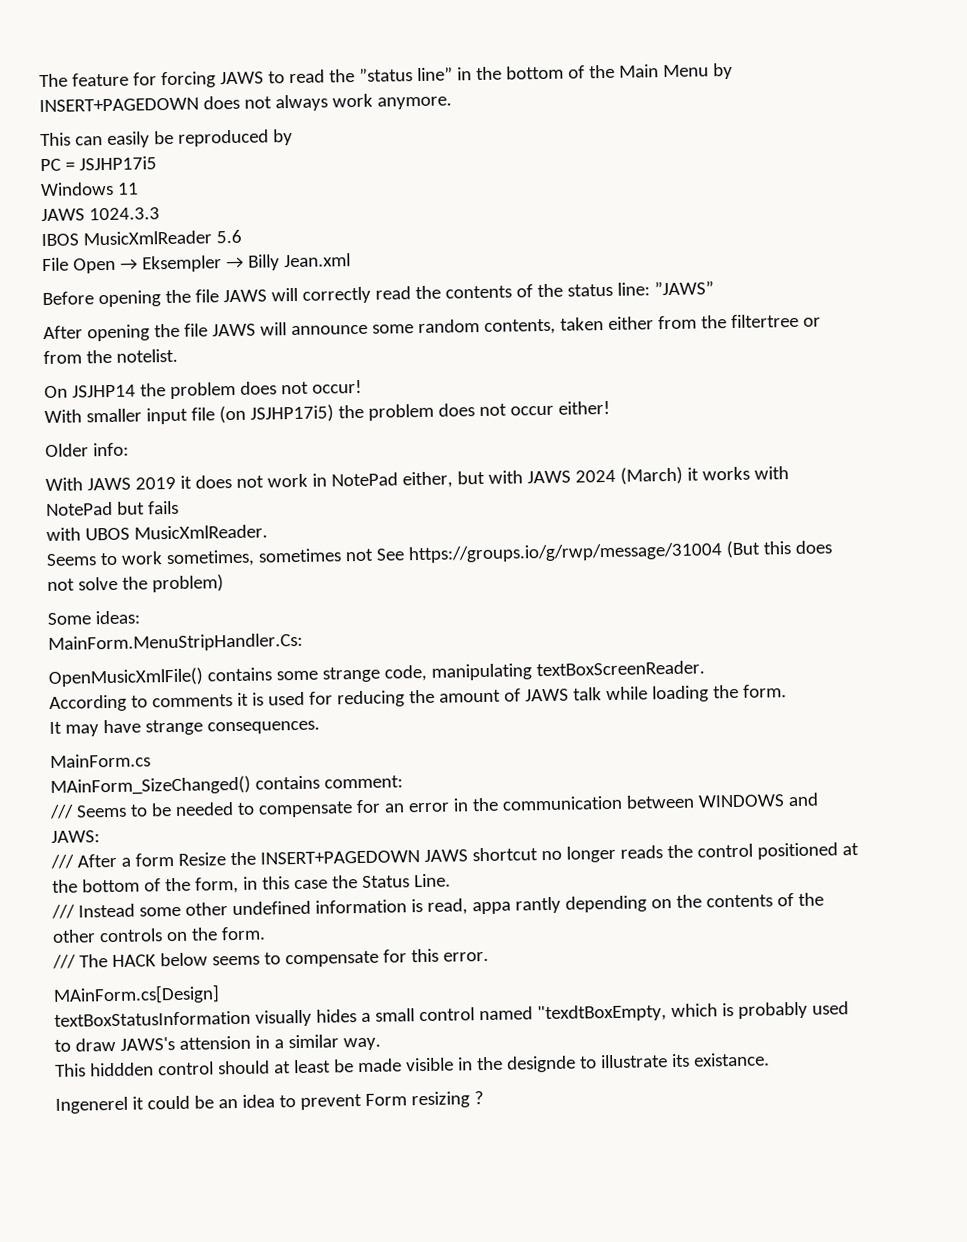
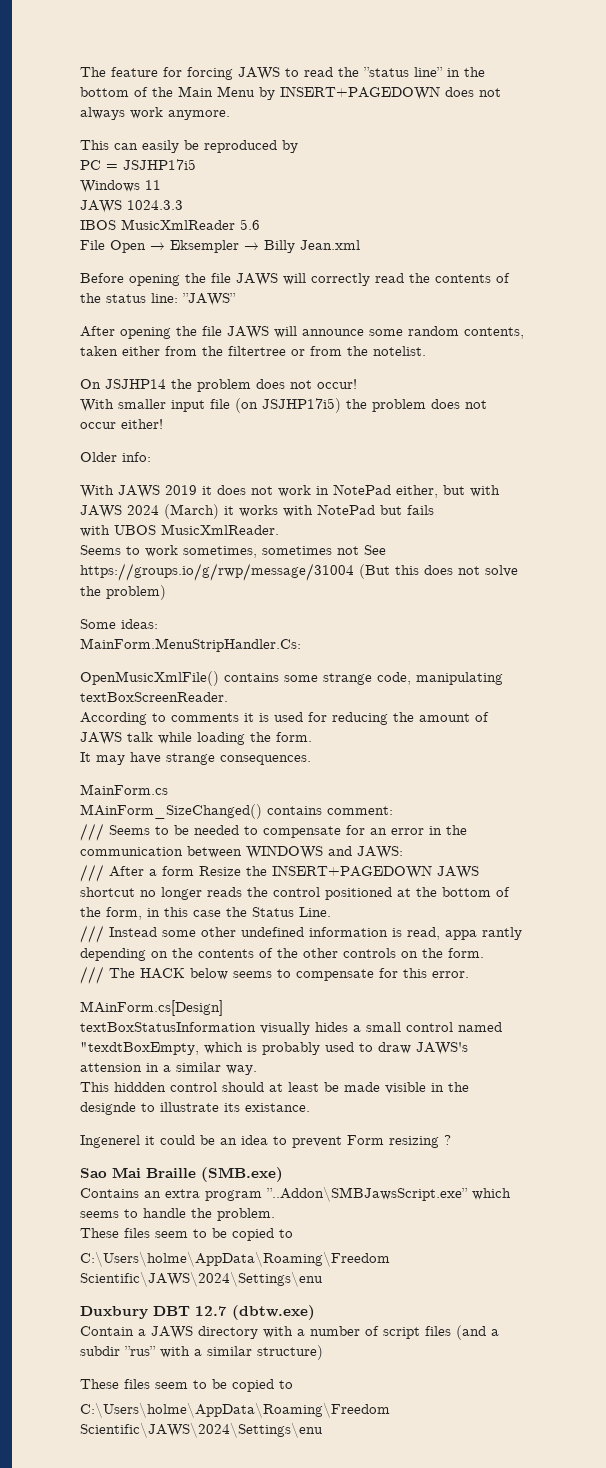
+ Sao Mai Braille (SMB.exe)
+ Contains an extra program ”..Addon\SMBJawsScript.exe” which seems to handle the problem.
+ These files seem to be copied to
+ C:\Users\holme\AppData\Roaming\Freedom Scientific\JAWS\2024\Settings\enu
+ Duxbury DBT 12.7 (dbtw.exe)
+ Contain a JAWS directory with a number of script files (and a subdir ”rus” with a similar structure)
+ These files seem to be copied to
+ C:\Users\holme\AppData\Roaming\Freedom Scientific\JAWS\2024\Settings\enu

